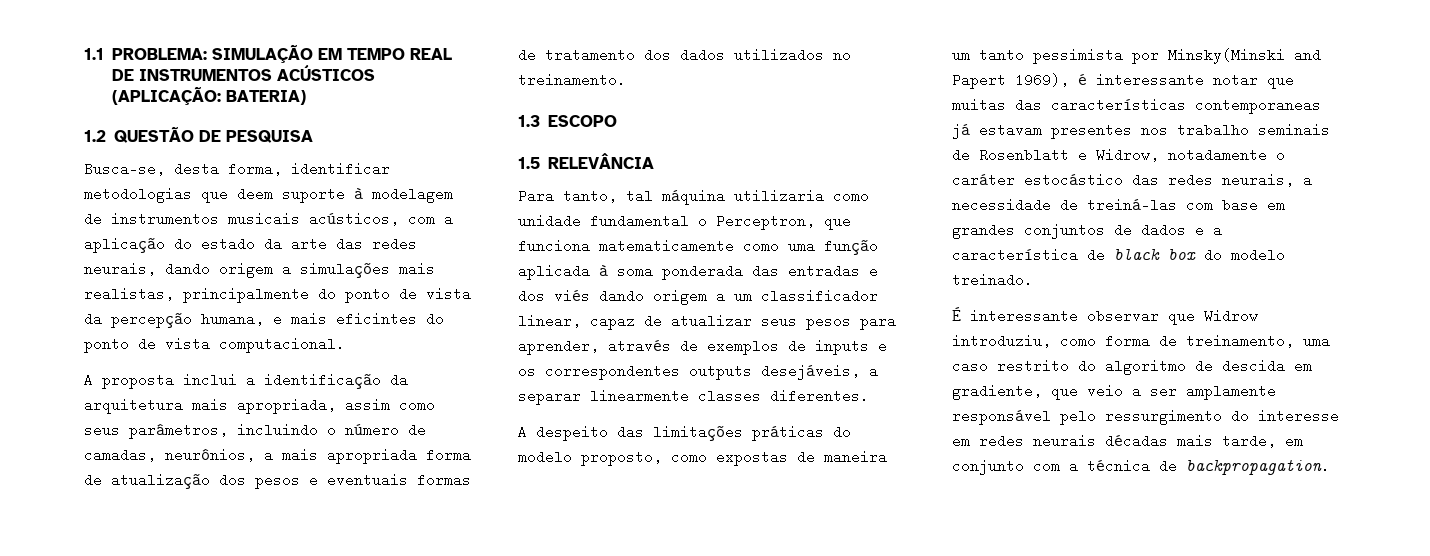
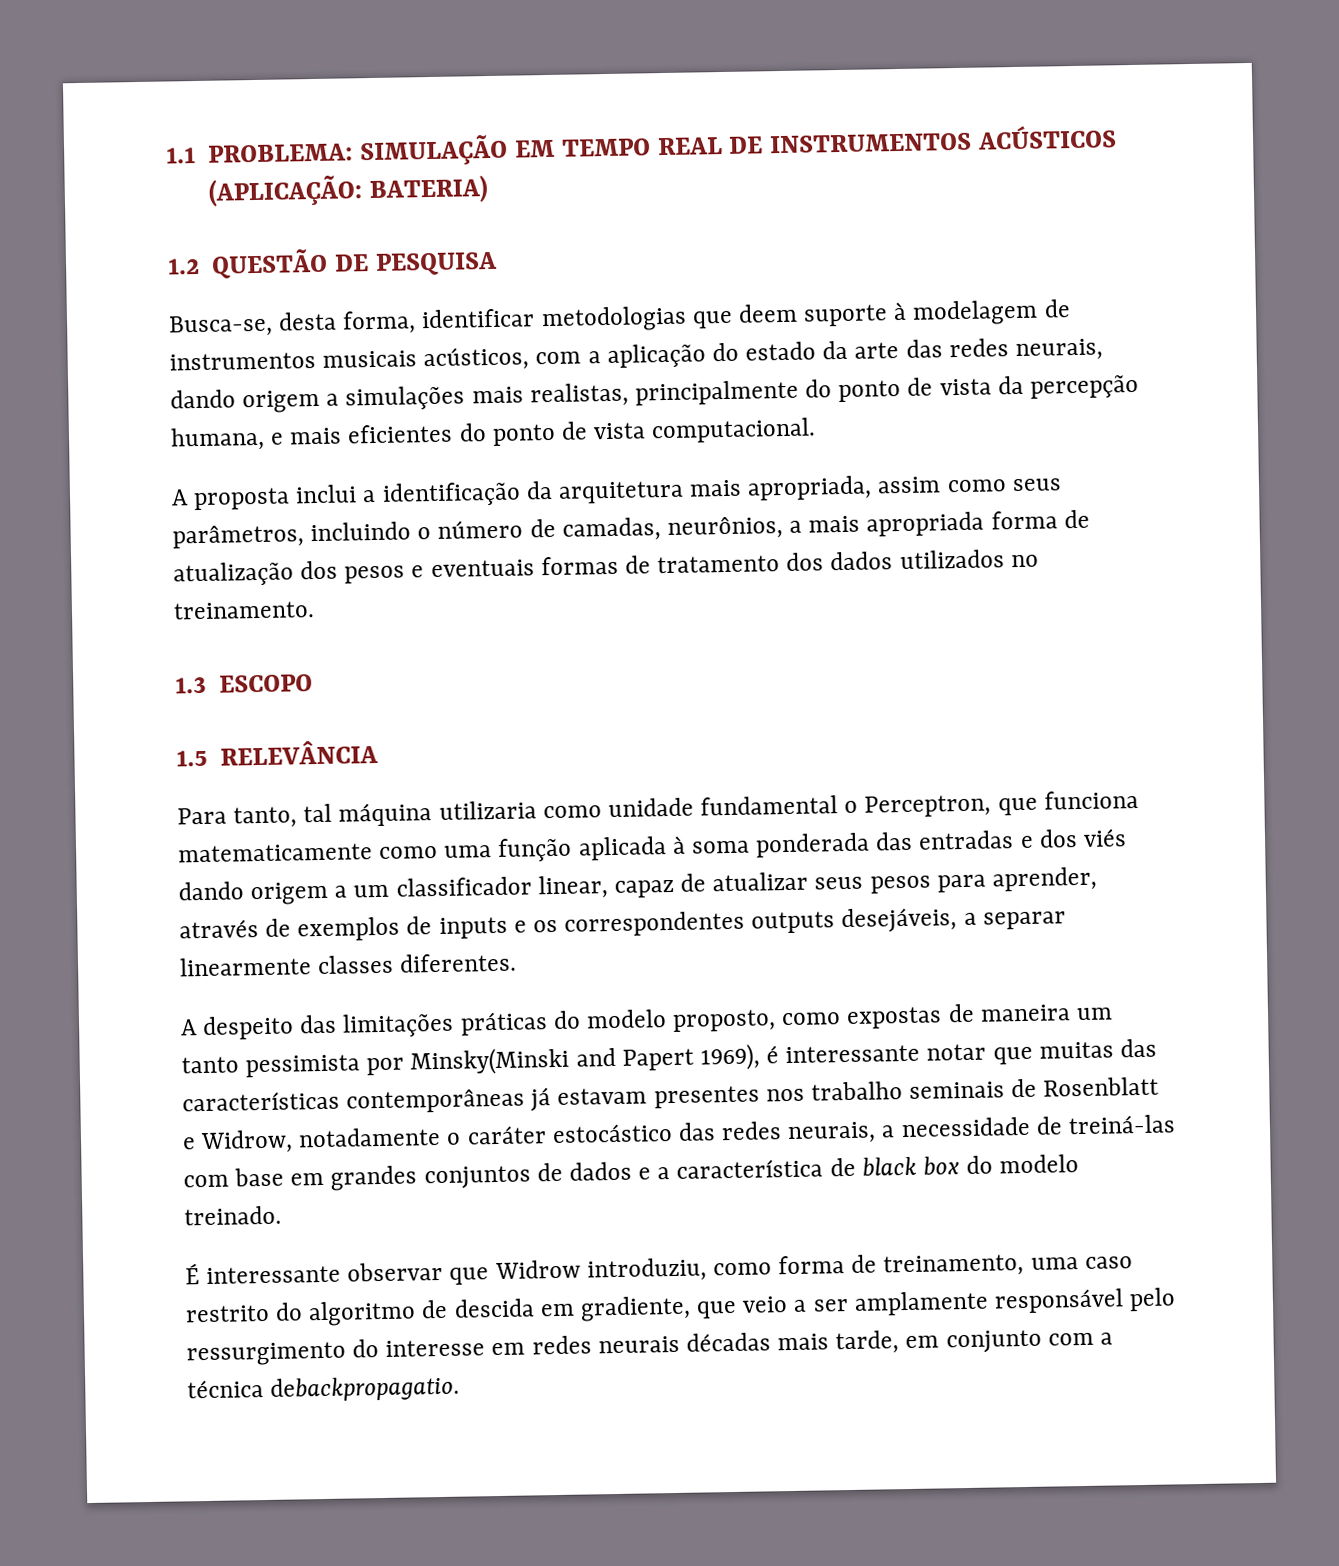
- Busca-se, desta forma, identificar metodologias que deem suporte à modelagem de instrumentos musicais acústicos, com a aplicação do estado da arte das redes neurais, dando origem a simulações mais realistas, principalmente do ponto de vista da percepção humana, e mais eficintes do ponto de vista computacional.
+ Busca-se, desta forma, identificar metodologias que deem suporte à modelagem de instrumentos musicais acústicos, com a aplicação do estado da arte das redes neurais, dando origem a simulações mais realistas, principalmente do ponto de vista da percepção humana, e mais eficientes do ponto de vista computacional.
- A despeito das limitações práticas do modelo proposto, como expostas de maneira um tanto pessimista por Minsky(Minski and Papert 1969), é interessante notar que muitas das características contemporaneas já estavam presentes nos trabalho seminais de Rosenblatt e Widrow, notadamente o caráter estocástico das redes neurais, a necessidade de treiná-las com base em grandes conjuntos de dados e a característica de black box do modelo treinado.
+ A despeito das limitações práticas do modelo proposto, como expostas de maneira um tanto pessimista por Minsky(Minski and Papert 1969), é interessante notar que muitas das características contemporâneas já estavam presentes nos trabalho seminais de Rosenblatt e Widrow, notadamente o caráter estocástico das redes neurais, a necessidade de treiná-las com base em grandes conjuntos de dados e a característica de black box do modelo treinado.
- É interessante observar que Widrow introduziu, como forma de treinamento, uma caso restrito do algoritmo de descida em gradiente, que veio a ser amplamente responsável pelo ressurgimento do interesse em redes neurais décadas mais tarde, em conjunto com a técnica de backpropagation.
+ É interessante observar que Widrow introduziu, como forma de treinamento, uma caso restrito do algoritmo de descida em gradiente, que veio a ser amplamente responsável pelo ressurgimento do interesse em redes neurais décadas mais tarde, em conjunto com a técnica debackpropagatio.

